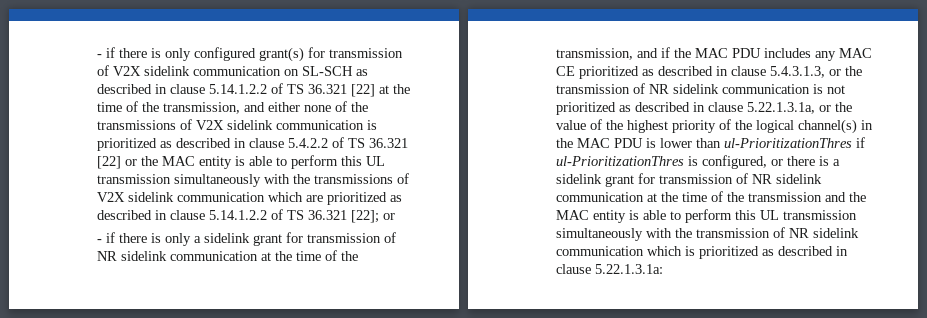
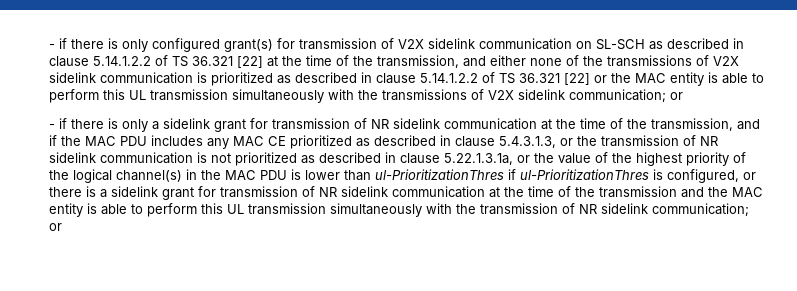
- - if there is only configured grant(s) for transmission of V2X sidelink communication on SL-SCH as described in clause 5.14.1.2.2 of TS 36.321 [22] at the time of the transmission, and either none of the transmissions of V2X sidelink communication is prioritized as described in clause 5.4.2.2 of TS 36.321 [22] or the MAC entity is able to perform this UL transmission simultaneously with the transmissions of V2X sidelink communication which are prioritized as described in clause 5.14.1.2.2 of TS 36.321 [22];
+ - if there is only configured grant(s) for transmission of V2X sidelink communication on SL-SCH as described in clause 5.14.1.2.2 of TS 36.321 [22] at the time of the transmission, and either none of the transmissions of V2X sidelink communication is prioritized as described in clause 5.14.1.2.2 of TS 36.321 [22] or the MAC entity is able to perform this UL transmission simultaneously with the transmissions of V2X sidelink communication;
- - if there is only a sidelink grant for transmission of NR sidelink communication at the time of the transmission, and if the MAC PDU includes any MAC CE prioritized as described in clause 5.4.3.1.3, or the transmission of NR sidelink communication is not prioritized as described in clause 5.22.1.3.1a, or the value of the highest priority of the logical channel(s) in the MAC PDU is lower than ul-PrioritizationThres if ul-PrioritizationThres is configured, or there is a sidelink grant for transmission of NR sidelink communication at the time of the transmission and the MAC entity is able to perform this UL transmission simultaneously with the transmission of NR sidelink communication which is prioritized as described in clause 5.22.1.3.1a:
+ - if there is only a sidelink grant for transmission of NR sidelink communication at the time of the transmission, and if the MAC PDU includes any MAC CE prioritized as described in clause 5.4.3.1.3, or the transmission of NR sidelink communication is not prioritized as described in clause 5.22.1.3.1a, or the value of the highest priority of the logical channel(s) in the MAC PDU is lower than ul-PrioritizationThres if ul-PrioritizationThres is configured, or there is a sidelink grant for transmission of NR sidelink communication at the time of the transmission and the MAC entity is able to perform this UL transmission simultaneously with the transmission of NR sidelink communication; or

